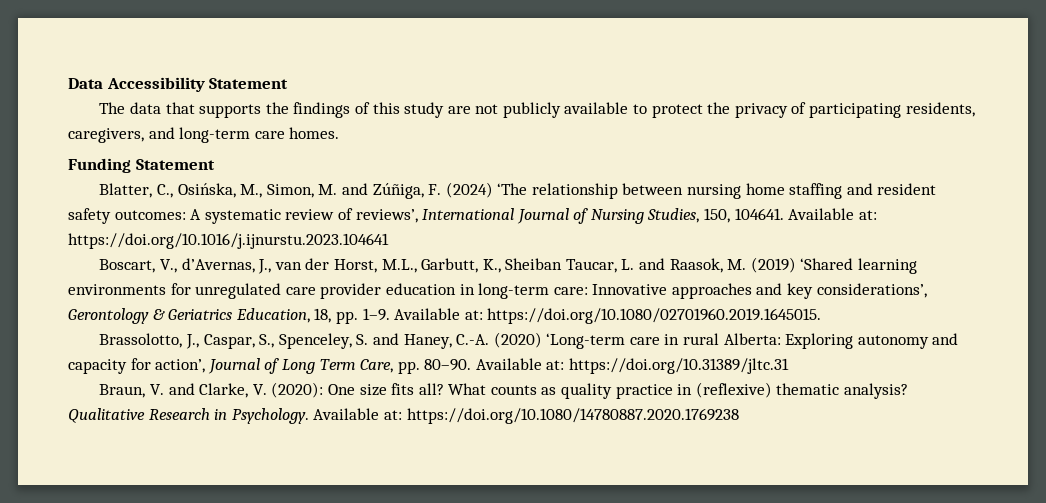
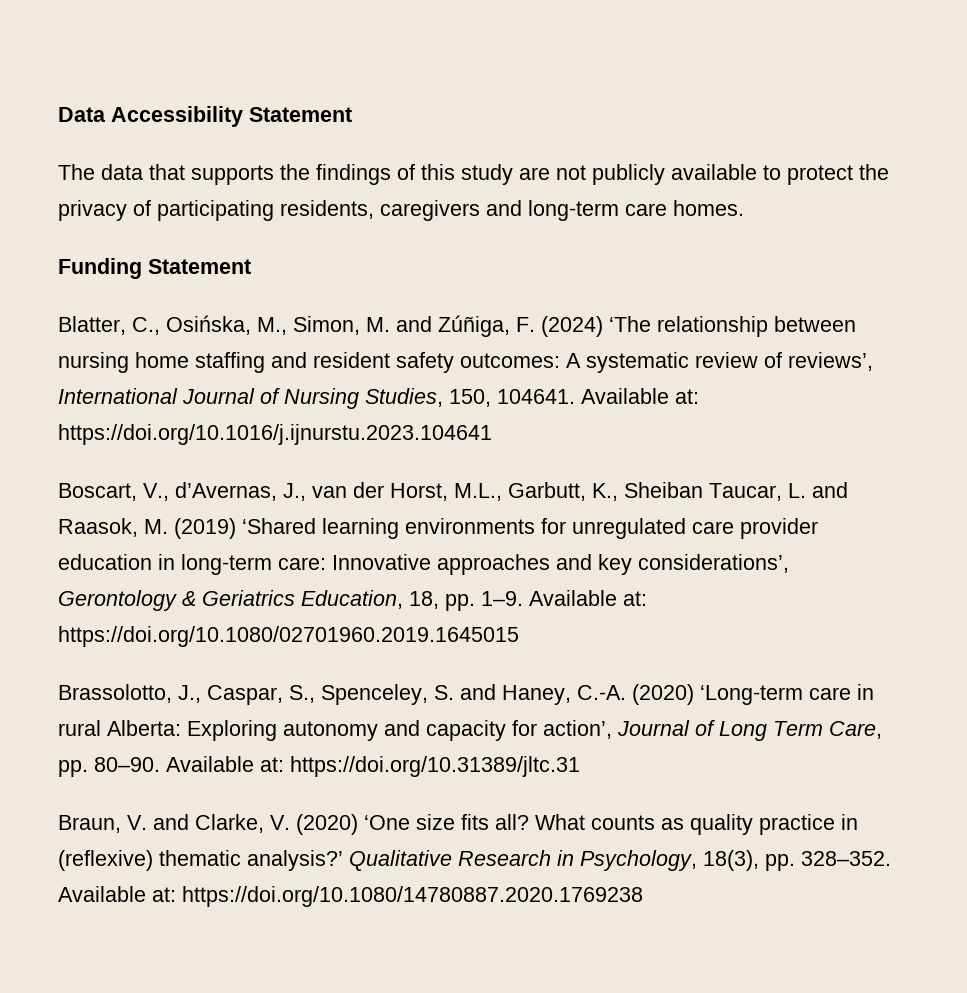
- The data that supports the findings of this study are not publicly available to protect the privacy of participating residents, caregivers, and long-term care homes.
+ The data that supports the findings of this study are not publicly available to protect the privacy of participating residents, caregivers and long-term care homes.
- Available at: https://doi.org/10.1080/02701960.2019.1645015.
+ Available at: https://doi.org/10.1080/02701960.2019.1645015
- Braun, V. and Clarke, V. (2020): One size fits all?
+ Braun, V. and Clarke, V. (2020) ‘One size fits all?
- What counts as quality practice in (reflexive) thematic analysis?
+ What counts as quality practice in (reflexive) thematic analysis?’
- Qualitative Research in Psychology.
+ Qualitative Research in Psychology, 18(3), pp. 328–352.

